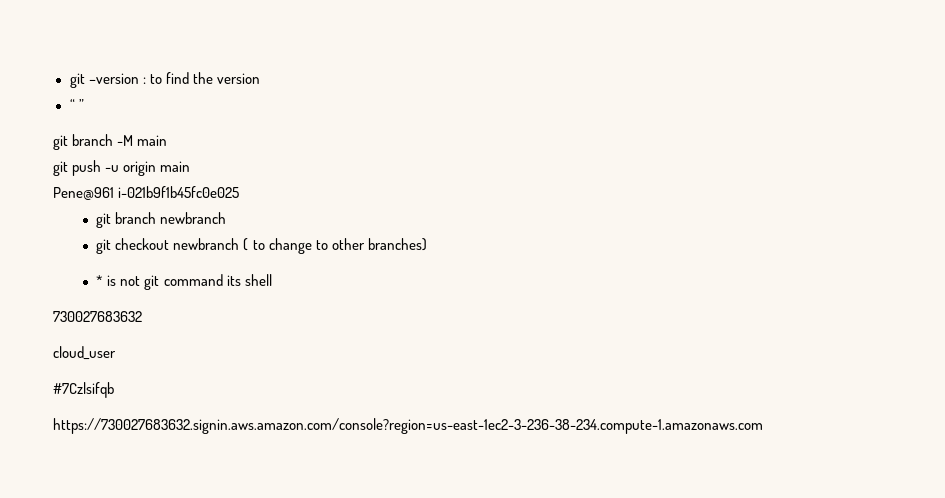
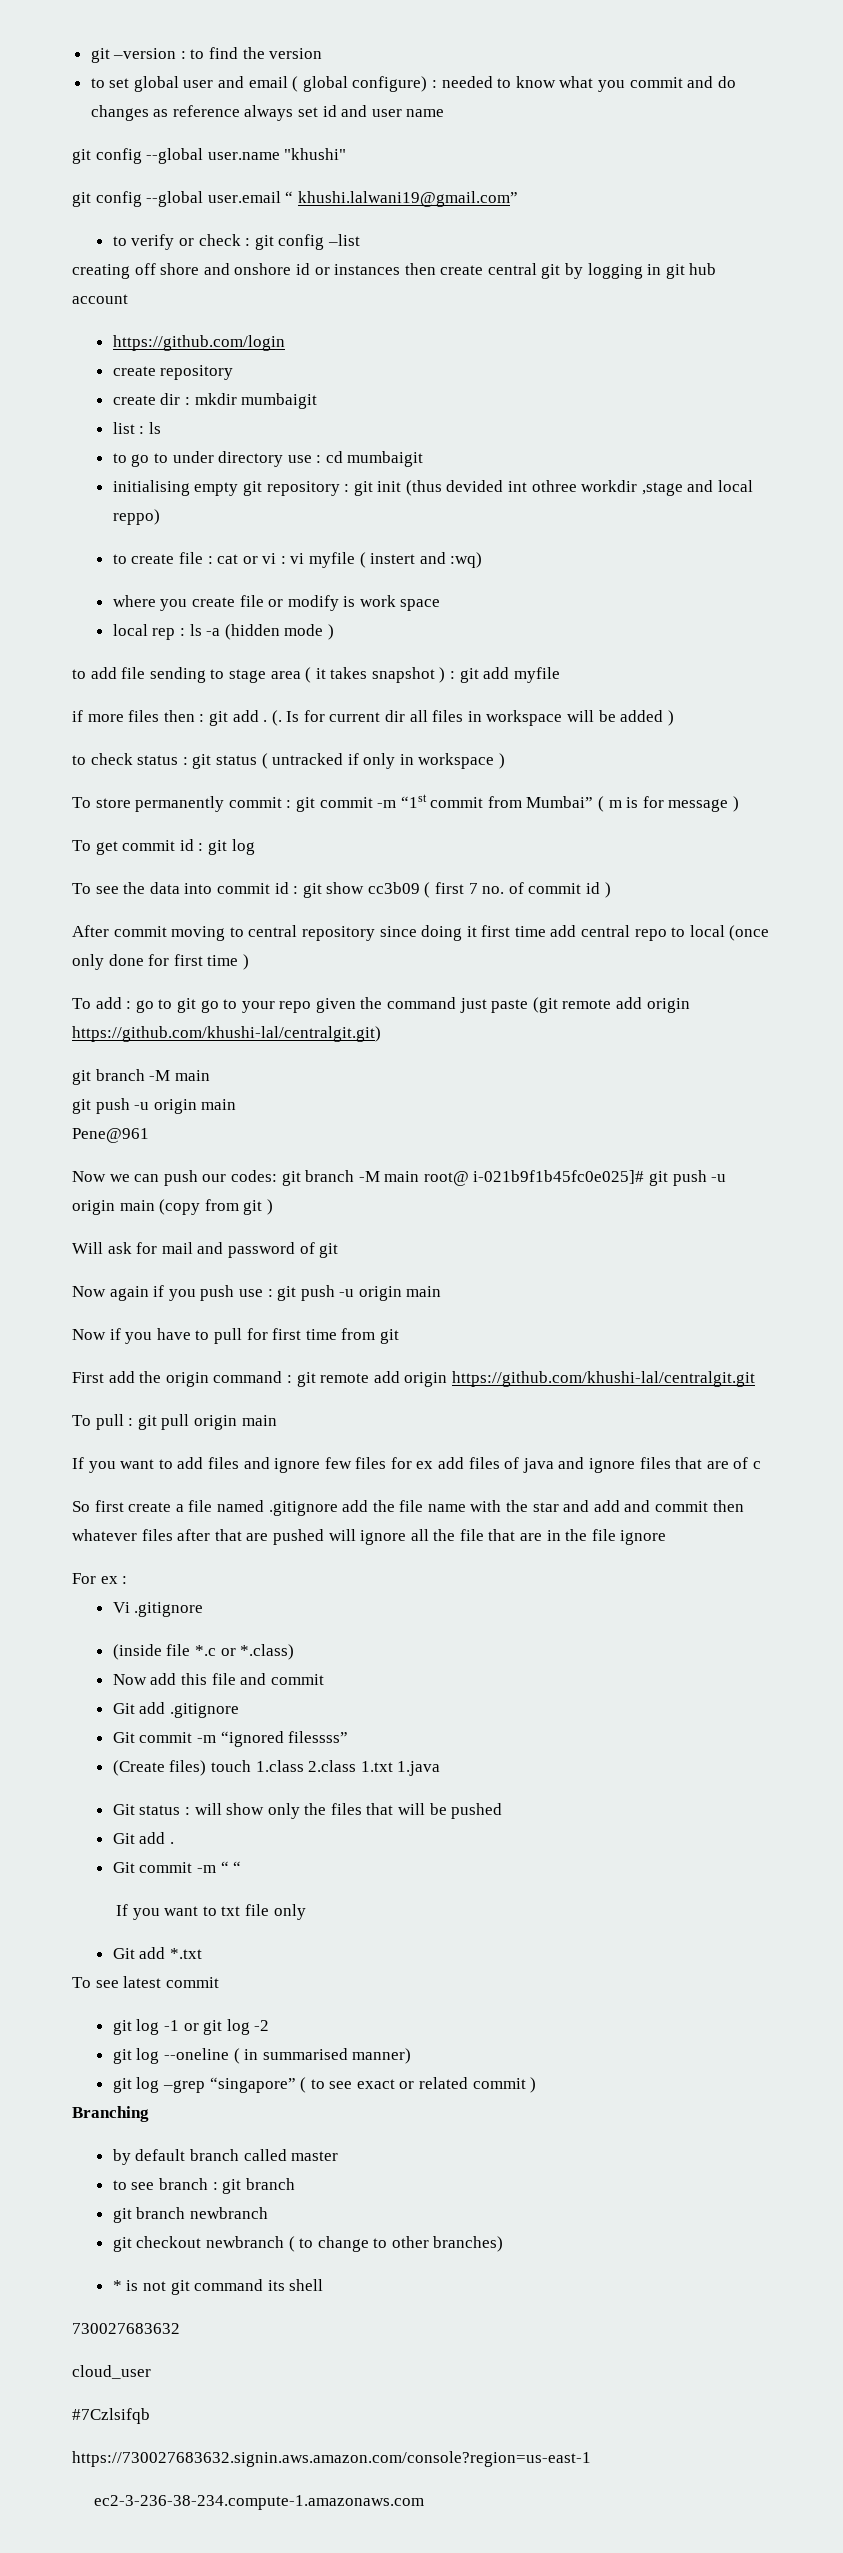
- “ ”
+ to set global user and email ( global configure) : needed to know what you commit and do changes as reference always set id and user name
+ git config --global user.name "khushi"
+ git config --global user.email “ khushi.lalwani19@gmail.com”
+ to verify or check : git config –list
+ creating off shore and onshore id or instances then create central git by logging in git hub account
+ https://github.com/login
+ create repository
+ create dir : mkdir mumbaigit
+ list : ls
+ to go to under directory use : cd mumbaigit
+ initialising empty git repository : git init (thus devided int othree workdir ,stage and local reppo)
+ to create file : cat or vi : vi myfile ( instert and :wq)
+ where you create file or modify is work space
+ local rep : ls -a (hidden mode )
+ to add file sending to stage area ( it takes snapshot ) : git add myfile
+ if more files then : git add . (. Is for current dir all files in workspace will be added )
+ to check status : git status ( untracked if only in workspace )
+ To store permanently commit : git commit -m “1st commit from Mumbai” ( m is for message )
+ To get commit id : git log
+ To see the data into commit id : git show cc3b09 ( first 7 no. of commit id )
+ After commit moving to central repository since doing it first time add central repo to local (once only done for first time )
+ To add : go to git go to your repo given the command just paste (git remote add origin https://github.com/khushi-lal/centralgit.git)
- Pene@961 i-021b9f1b45fc0e025
+ Pene@961
+ Now we can push our codes: git branch -M main root@ i-021b9f1b45fc0e025]# git push -u origin main (copy from git )
+ Will ask for mail and password of git
+ Now again if you push use : git push -u origin main
+ Now if you have to pull for first time from git
+ First add the origin command : git remote add origin https://github.com/khushi-lal/centralgit.git
+ To pull : git pull origin main
+ If you want to add files and ignore few files for ex add files of java and ignore files that are of c
+ So first create a file named .gitignore add the file name with the star and add and commit then whatever files after that are pushed will ignore all the file that are in the file ignore
+ For ex :
+ Vi .gitignore
+ (inside file *.c or *.class)
+ Now add this file and commit
+ Git add .gitignore
+ Git commit -m “ignored filessss”
+ (Create files) touch 1.class 2.class 1.txt 1.java
+ Git status : will show only the files that will be pushed
+ Git add .
+ Git commit -m “ “
+ If you want to txt file only
+ Git add *.txt
+ To see latest commit
+ git log -1 or git log -2
+ git log --oneline ( in summarised manner)
+ git log –grep “singapore” ( to see exact or related commit )
+ Branching
+ by default branch called master
+ to see branch : git branch
- https://730027683632.signin.aws.amazon.com/console?region=us-east-1ec2-3-236-38-234.compute-1.amazonaws.com
+ https://730027683632.signin.aws.amazon.com/console?region=us-east-1
+ ec2-3-236-38-234.compute-1.amazonaws.com

